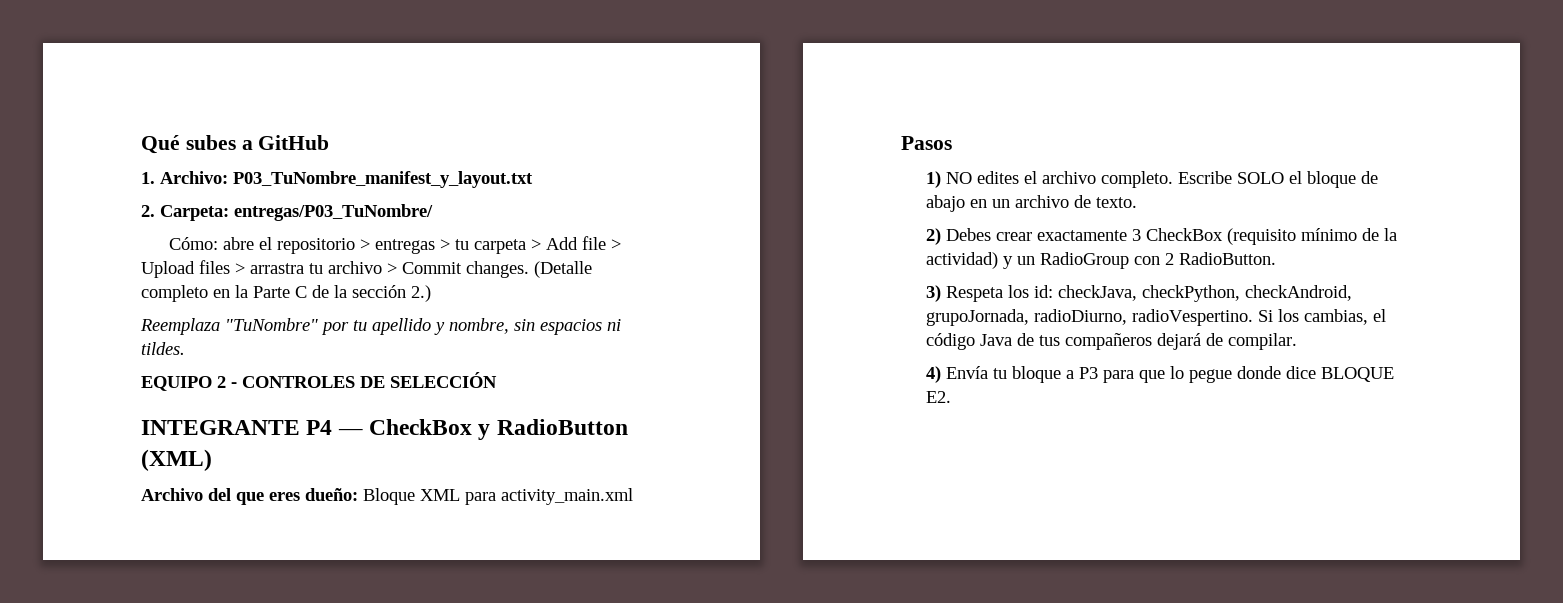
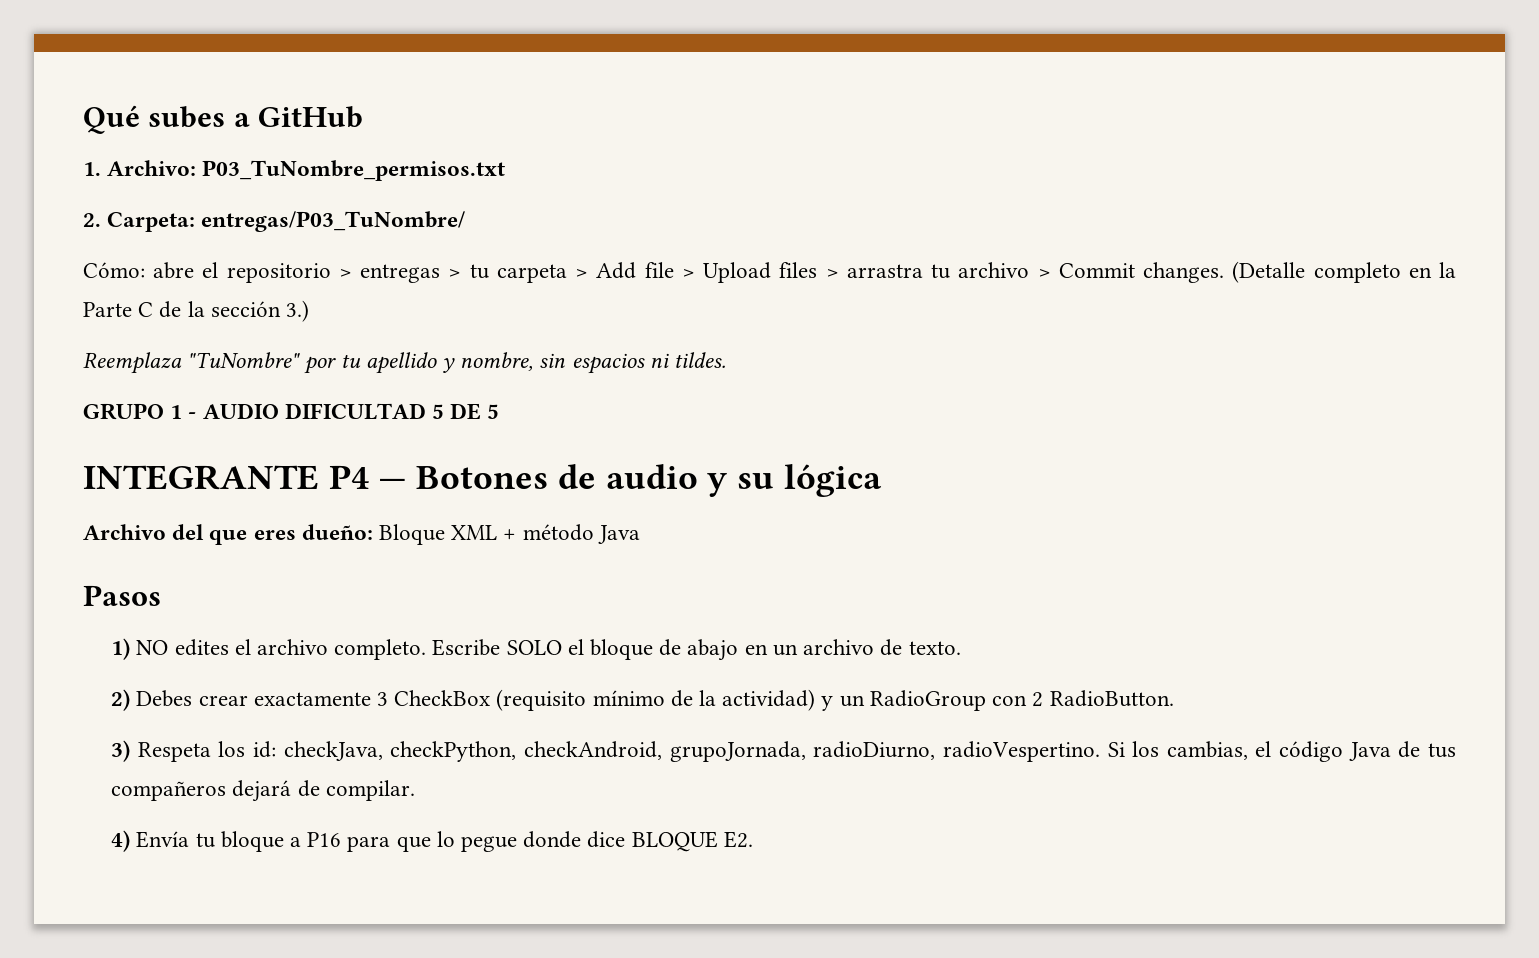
- 1. Archivo: P03_TuNombre_manifest_y_layout.txt
+ 1. Archivo: P03_TuNombre_permisos.txt
- (Detalle completo en la Parte C de la sección 2.)
+ (Detalle completo en la Parte C de la sección 3.)
- EQUIPO 2 - CONTROLES DE SELECCIÓN
- INTEGRANTE P4 — CheckBox y RadioButton (XML)
+ GRUPO 1 - AUDIO DIFICULTAD 5 DE 5
+ INTEGRANTE P4 — Botones de audio y su lógica
- Archivo del que eres dueño: Bloque XML para activity_main.xml
+ Archivo del que eres dueño: Bloque XML + método Java
- 4) Envía tu bloque a P3 para que lo pegue donde dice BLOQUE E2.
+ 4) Envía tu bloque a P16 para que lo pegue donde dice BLOQUE E2.

